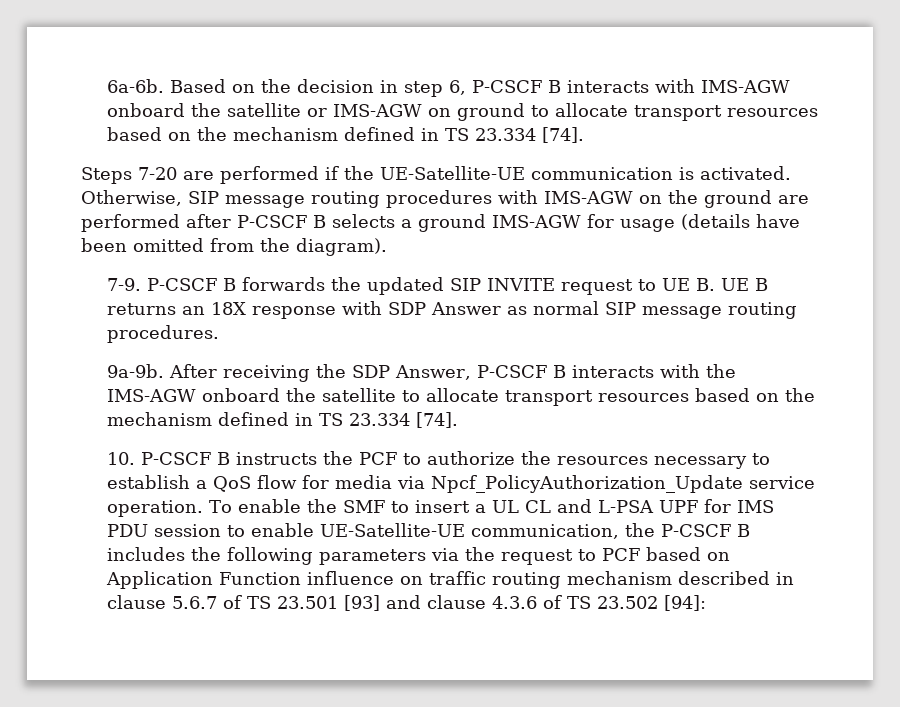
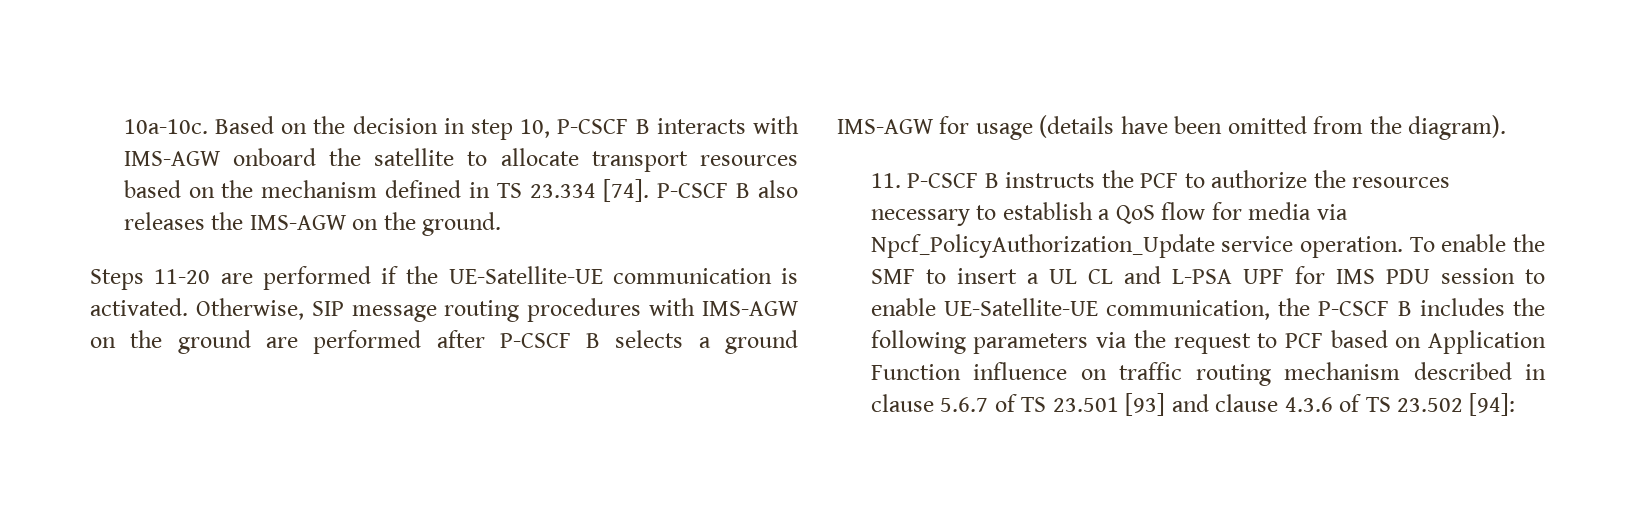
- 6a-6b.
+ 10a-10c.
- Based on the decision in step 6, P-CSCF B interacts with IMS-AGW onboard the satellite or IMS-AGW on ground to allocate transport resources based on the mechanism defined in TS 23.334 [74].
+ Based on the decision in step 10, P-CSCF B interacts with IMS-AGW onboard the satellite to allocate transport resources based on the mechanism defined in TS 23.334 [74]. P-CSCF B also releases the IMS-AGW on the ground.
- Steps 7-20 are performed if the UE-Satellite-UE communication is activated.
+ Steps 11-20 are performed if the UE-Satellite-UE communication is activated.
- 7-9. P-CSCF B forwards the updated SIP INVITE request to UE B. UE B returns an 18X response with SDP Answer as normal SIP message routing procedures.
- 9a-9b. After receiving the SDP Answer, P-CSCF B interacts with the IMS-AGW onboard the satellite to allocate transport resources based on the mechanism defined in TS 23.334 [74].
- 10. P-CSCF B instructs the PCF to authorize the resources necessary to establish a QoS flow for media via Npcf_PolicyAuthorization_Update service operation.
+ 11. P-CSCF B instructs the PCF to authorize the resources necessary to establish a QoS flow for media via Npcf_PolicyAuthorization_Update service operation.

